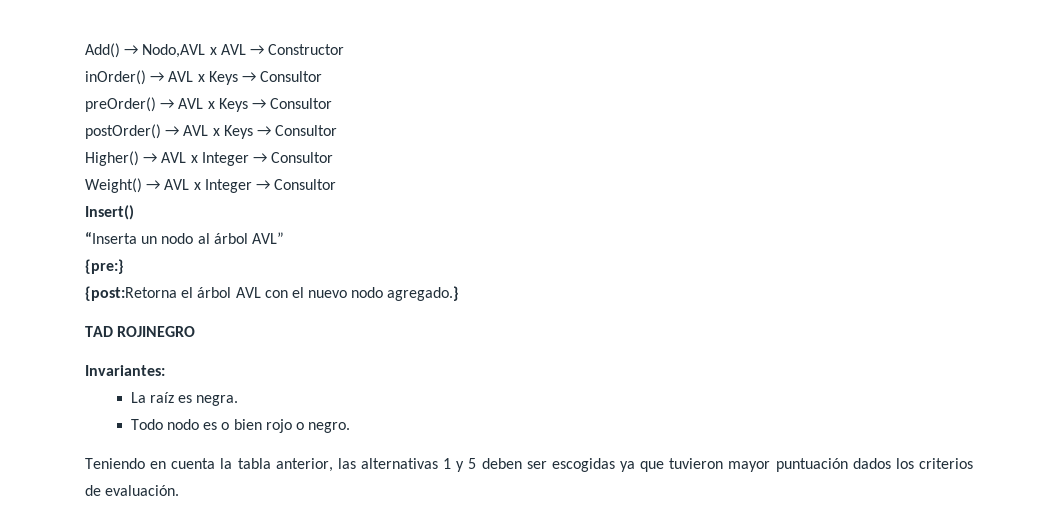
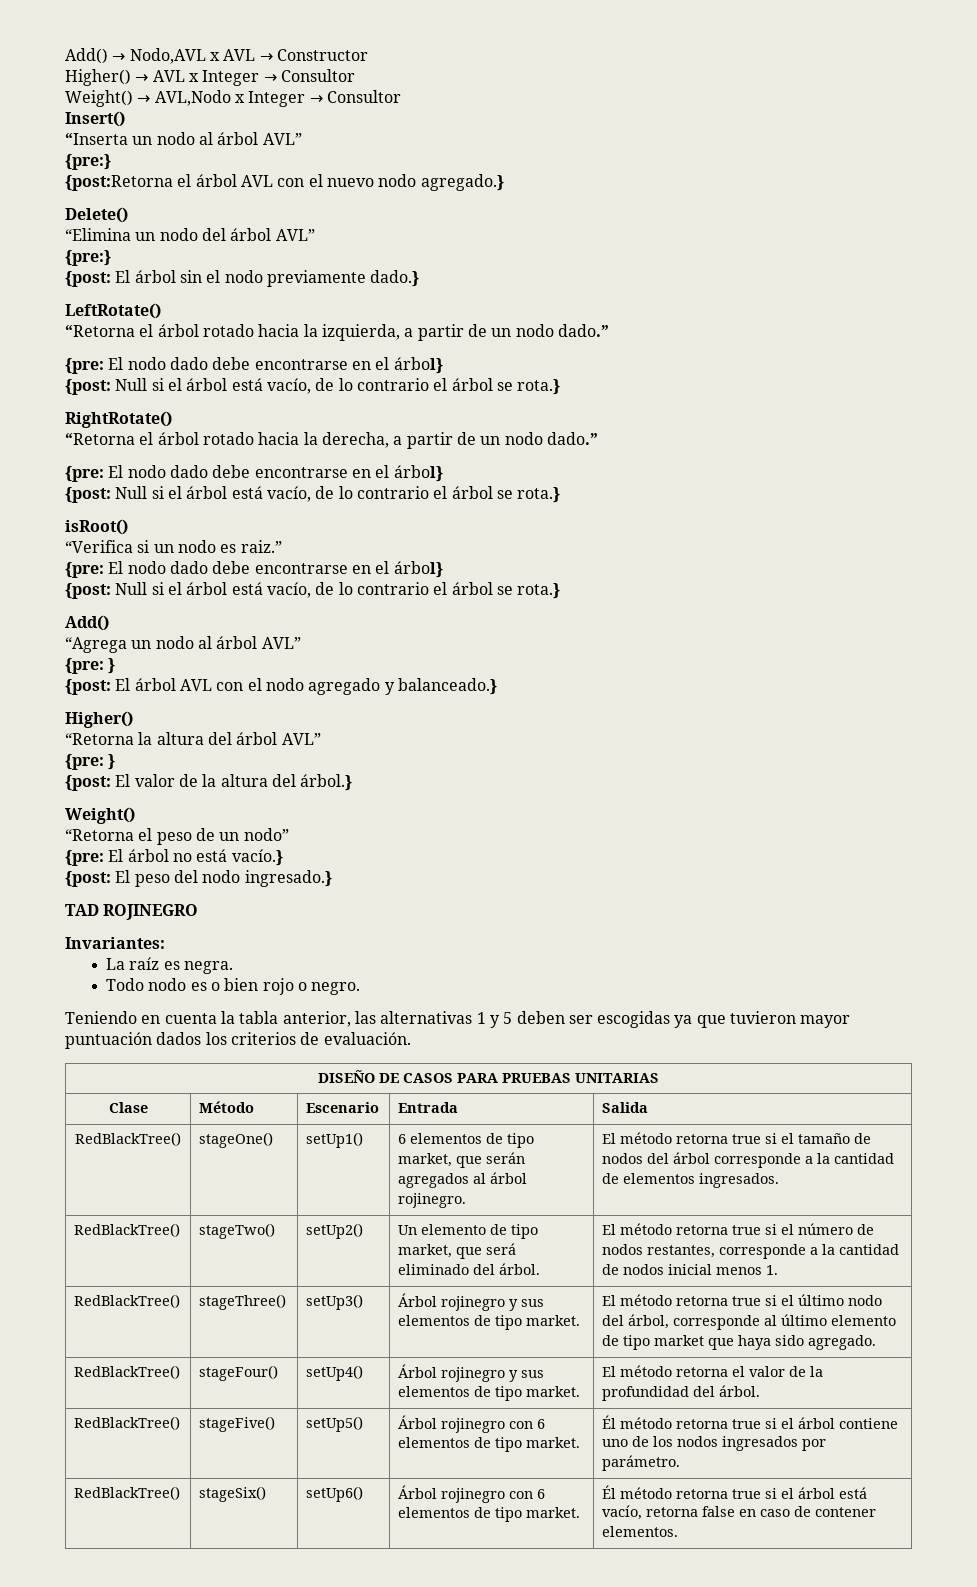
- inOrder() → AVL x Keys → Consultor
- preOrder() → AVL x Keys → Consultor
- postOrder() → AVL x Keys → Consultor
- Weight() → AVL x Integer → Consultor
+ Weight() → AVL,Nodo x Integer → Consultor
+ Delete()
+ “Elimina un nodo del árbol AVL”
+ {pre:}
+ {post: El árbol sin el nodo previamente dado.}
+ LeftRotate()
+ “Retorna el árbol rotado hacia la izquierda, a partir de un nodo dado.”
+ {pre: El nodo dado debe encontrarse en el árbol}
+ {post: Null si el árbol está vacío, de lo contrario el árbol se rota.}
+ RightRotate()
+ “Retorna el árbol rotado hacia la derecha, a partir de un nodo dado.”
+ {pre: El nodo dado debe encontrarse en el árbol}
+ {post: Null si el árbol está vacío, de lo contrario el árbol se rota.}
+ isRoot()
+ “Verifica si un nodo es raiz.”
+ {pre: El nodo dado debe encontrarse en el árbol}
+ {post: Null si el árbol está vacío, de lo contrario el árbol se rota.}
+ Add()
+ “Agrega un nodo al árbol AVL”
+ {pre: }
+ {post: El árbol AVL con el nodo agregado y balanceado.}
+ Higher()
+ “Retorna la altura del árbol AVL”
+ {pre: }
+ {post: El valor de la altura del árbol.}
+ Weight()
+ “Retorna el peso de un nodo”
+ {pre: El árbol no está vacío.}
+ {post: El peso del nodo ingresado.}
+ DISEÑO DE CASOS PARA PRUEBAS UNITARIAS
+ Clase | Método | Escenario | Entrada | Salida
+ RedBlackTree() | stageOne() | setUp1() | 6 elementos de tipo market, que serán agregados al árbol rojinegro. | El método retorna true si el tamaño de nodos del árbol corresponde a la cantidad de elementos ingresados.
+ RedBlackTree() | stageTwo() | setUp2() | Un elemento de tipo market, que será eliminado del árbol. | El método retorna true si el número de nodos restantes, corresponde a la cantidad de nodos inicial menos 1.
+ RedBlackTree() | stageThree() | setUp3() | Árbol rojinegro y sus elementos de tipo market. | El método retorna true si el último nodo del árbol, corresponde al último elemento de tipo market que haya sido agregado.
+ RedBlackTree() | stageFour() | setUp4() | Árbol rojinegro y sus elementos de tipo market. | El método retorna el valor de la profundidad del árbol.
+ RedBlackTree() | stageFive() | setUp5() | Árbol rojinegro con 6 elementos de tipo market. | Él método retorna true si el árbol contiene uno de los nodos ingresados por parámetro.
+ RedBlackTree() | stageSix() | setUp6() | Árbol rojinegro con 6 elementos de tipo market. | Él método retorna true si el árbol está vacío, retorna false en caso de contener elementos.

